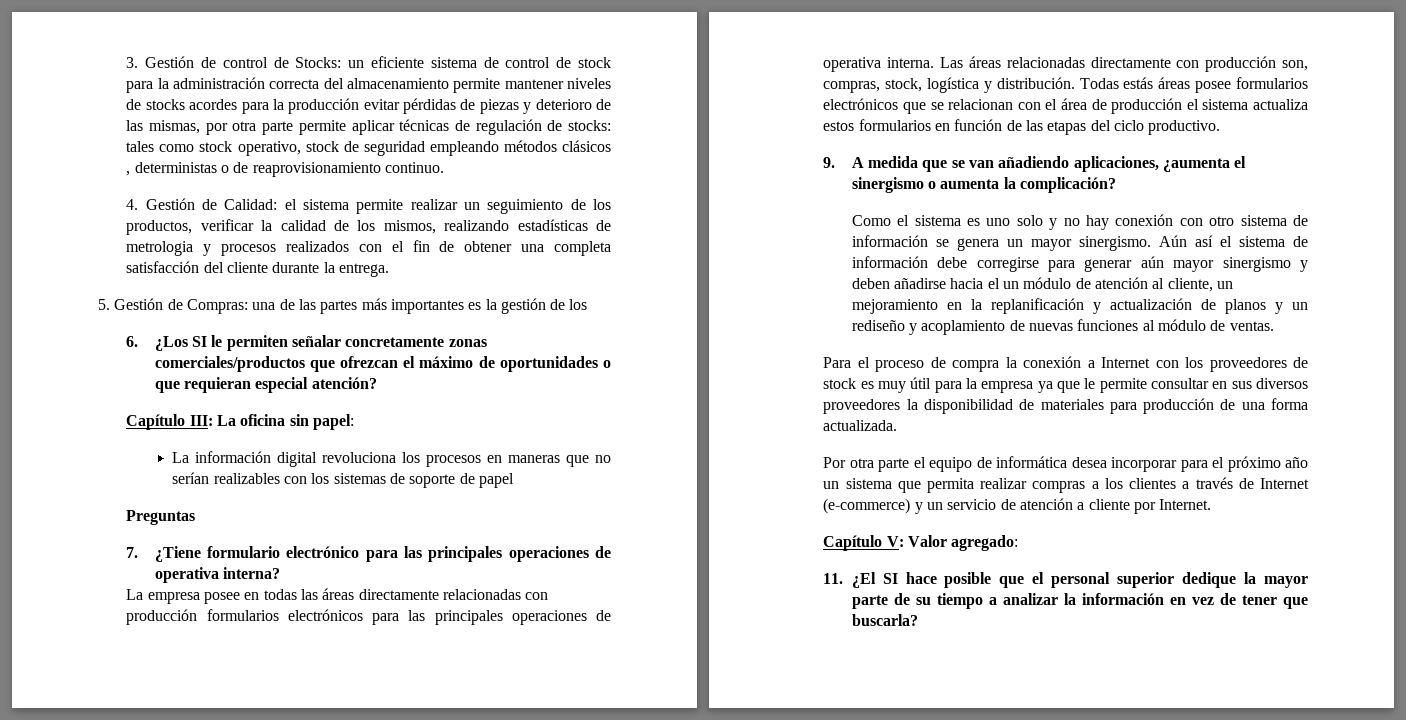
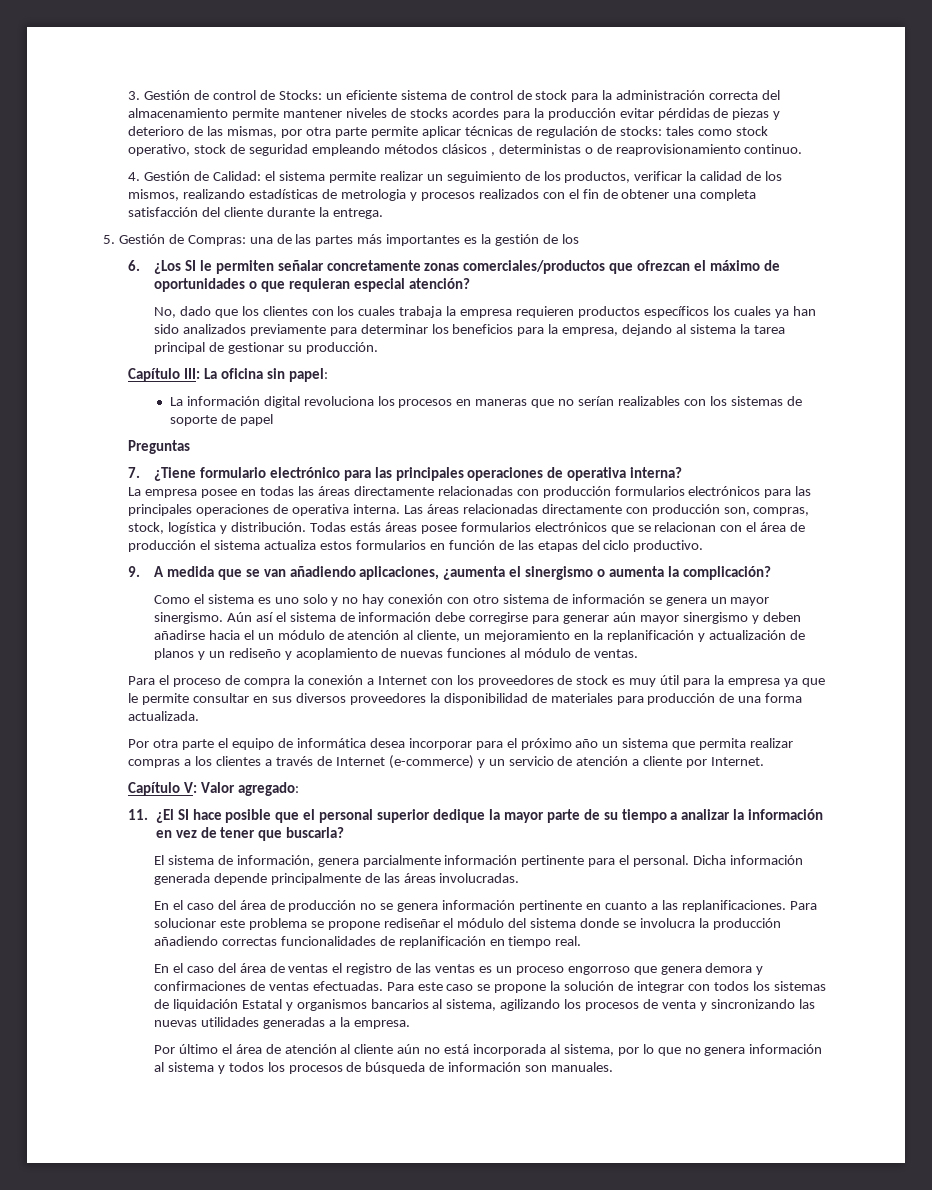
+ No, dado que los clientes con los cuales trabaja la empresa requieren productos específicos los cuales ya han sido analizados previamente para determinar los beneficios para la empresa, dejando al sistema la tarea principal de gestionar su producción.
+ El sistema de información, genera parcialmente información pertinente para el personal. Dicha información generada depende principalmente de las áreas involucradas.
+ En el caso del área de producción no se genera información pertinente en cuanto a las replanificaciones. Para solucionar este problema se propone rediseñar el módulo del sistema donde se involucra la producción añadiendo correctas funcionalidades de replanificación en tiempo real.
+ En el caso del área de ventas el registro de las ventas es un proceso engorroso que genera demora y confirmaciones de ventas efectuadas. Para este caso se propone la solución de integrar con todos los sistemas de liquidación Estatal y organismos bancarios al sistema, agilizando los procesos de venta y sincronizando las nuevas utilidades generadas a la empresa.
+ Por último el área de atención al cliente aún no está incorporada al sistema, por lo que no genera información al sistema y todos los procesos de búsqueda de información son manuales.

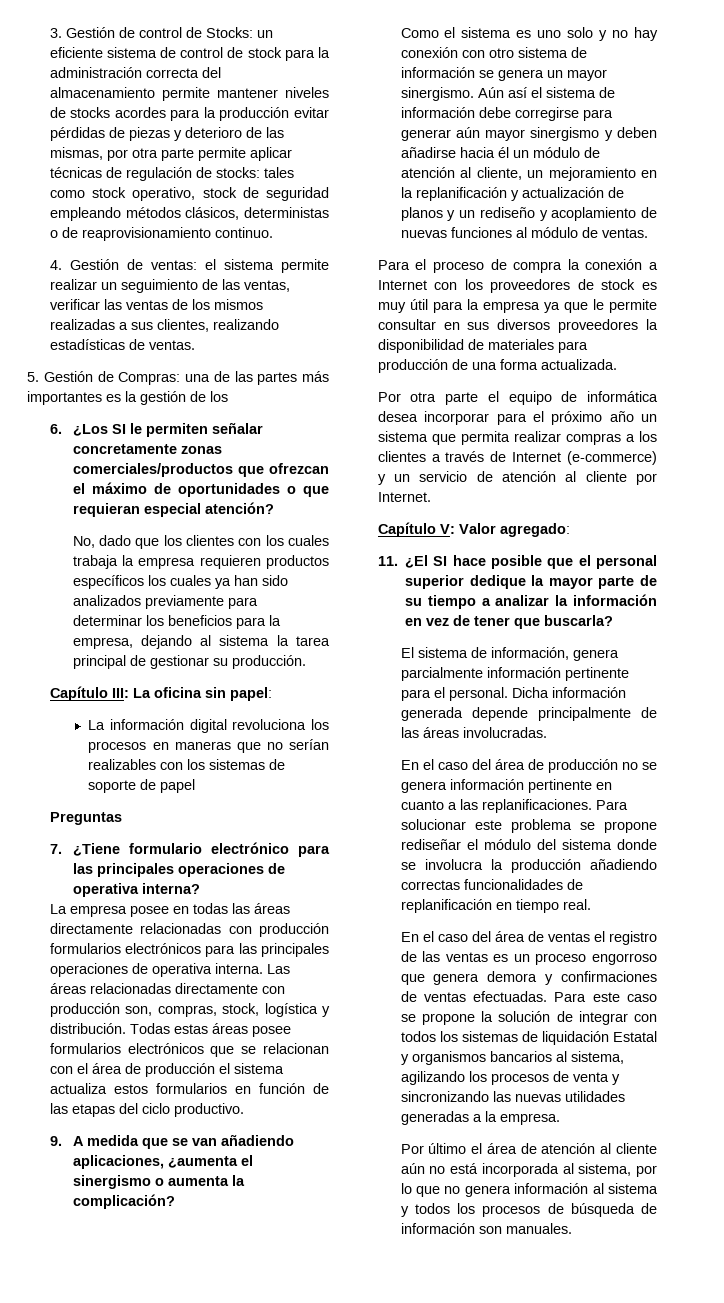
- tales como stock operativo, stock de seguridad empleando métodos clásicos , deterministas o de reaprovisionamiento continuo.
+ tales como stock operativo, stock de seguridad empleando métodos clásicos, deterministas o de reaprovisionamiento continuo.
- 4. Gestión de Calidad: el sistema permite realizar un seguimiento de los productos, verificar la calidad de los mismos, realizando estadísticas de metrologia y procesos realizados con el fin de obtener una completa satisfacción del cliente durante la entrega.
+ 4. Gestión de ventas: el sistema permite realizar un seguimiento de las ventas, verificar las ventas de los mismos realizadas a sus clientes, realizando estadísticas de ventas.
- Todas estás áreas posee formularios electrónicos que se relacionan con el área de producción el sistema actualiza estos formularios en función de las etapas del ciclo productivo.
+ Todas estas áreas posee formularios electrónicos que se relacionan con el área de producción el sistema actualiza estos formularios en función de las etapas del ciclo productivo.
- Aún así el sistema de información debe corregirse para generar aún mayor sinergismo y deben añadirse hacia el un módulo de atención al cliente, un mejoramiento en la replanificación y actualización de planos y un rediseño y acoplamiento de nuevas funciones al módulo de ventas.
+ Aún así el sistema de información debe corregirse para generar aún mayor sinergismo y deben añadirse hacia él un módulo de atención al cliente, un mejoramiento en la replanificación y actualización de planos y un rediseño y acoplamiento de nuevas funciones al módulo de ventas.
- Por otra parte el equipo de informática desea incorporar para el próximo año un sistema que permita realizar compras a los clientes a través de Internet (e-commerce) y un servicio de atención a cliente por Internet.
+ Por otra parte el equipo de informática desea incorporar para el próximo año un sistema que permita realizar compras a los clientes a través de Internet (e-commerce) y un servicio de atención al cliente por Internet.

